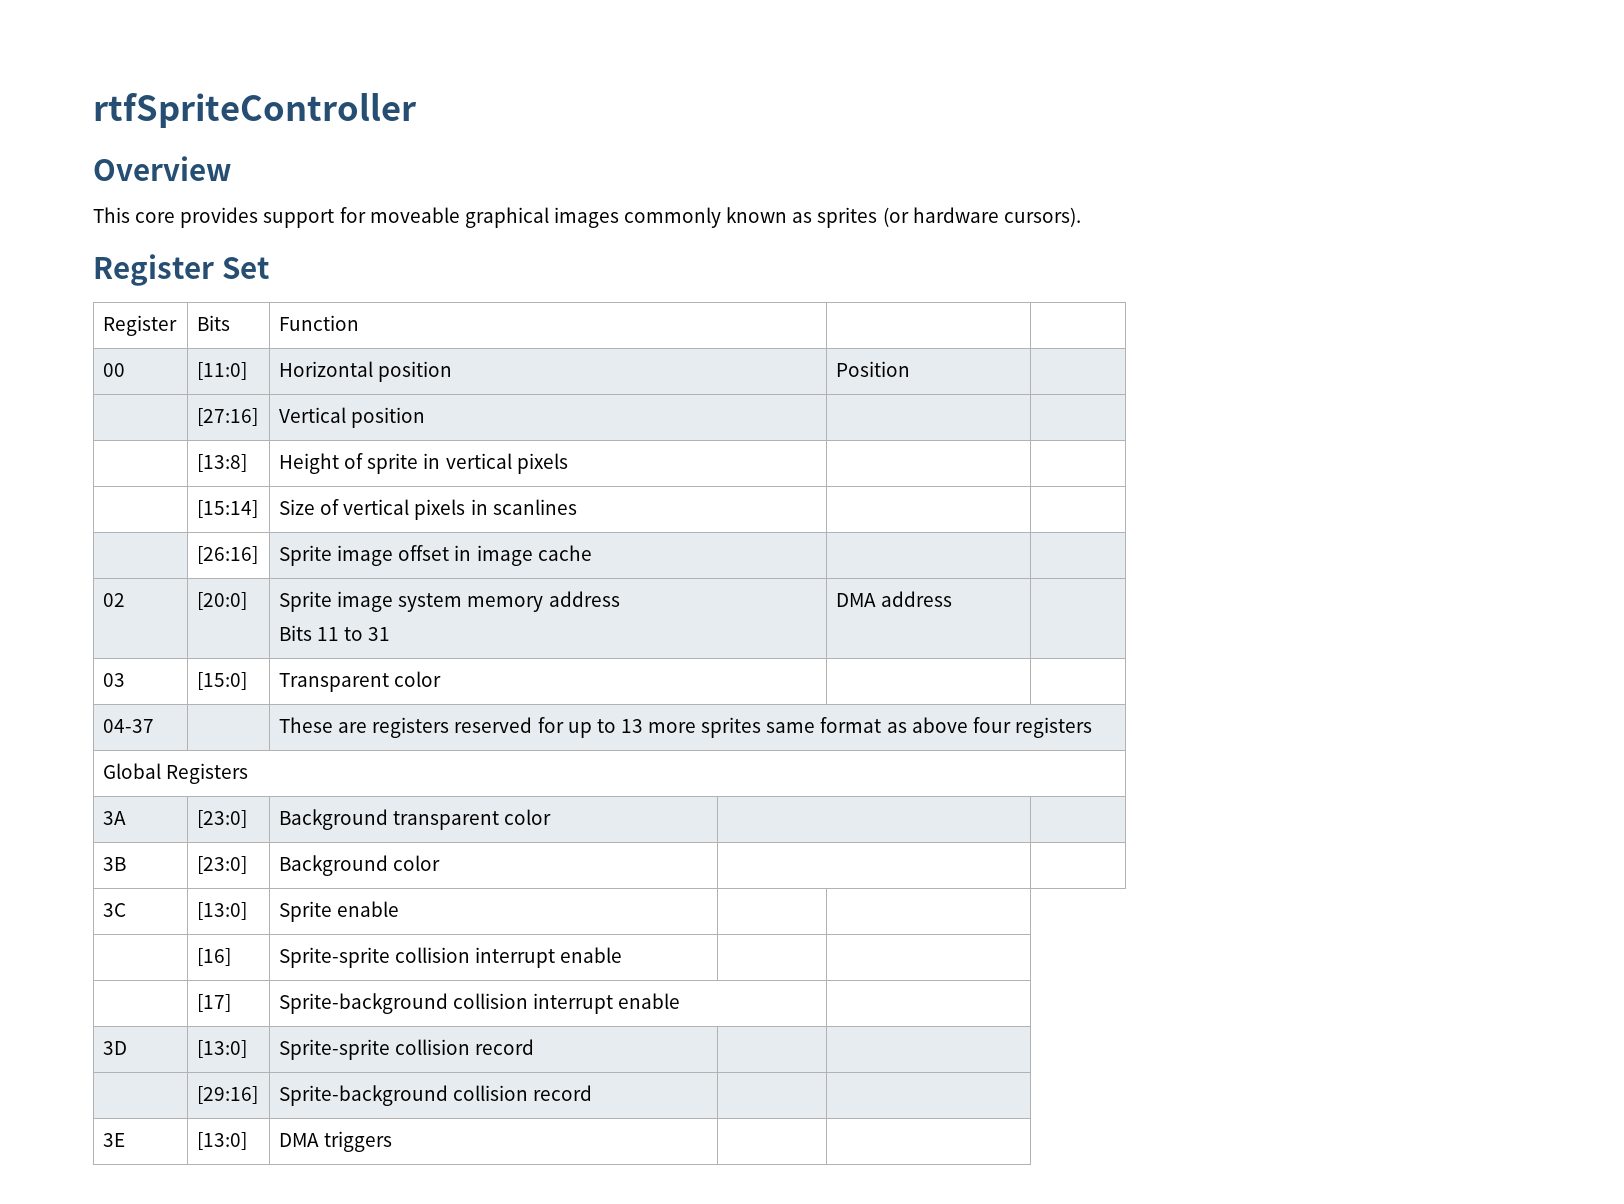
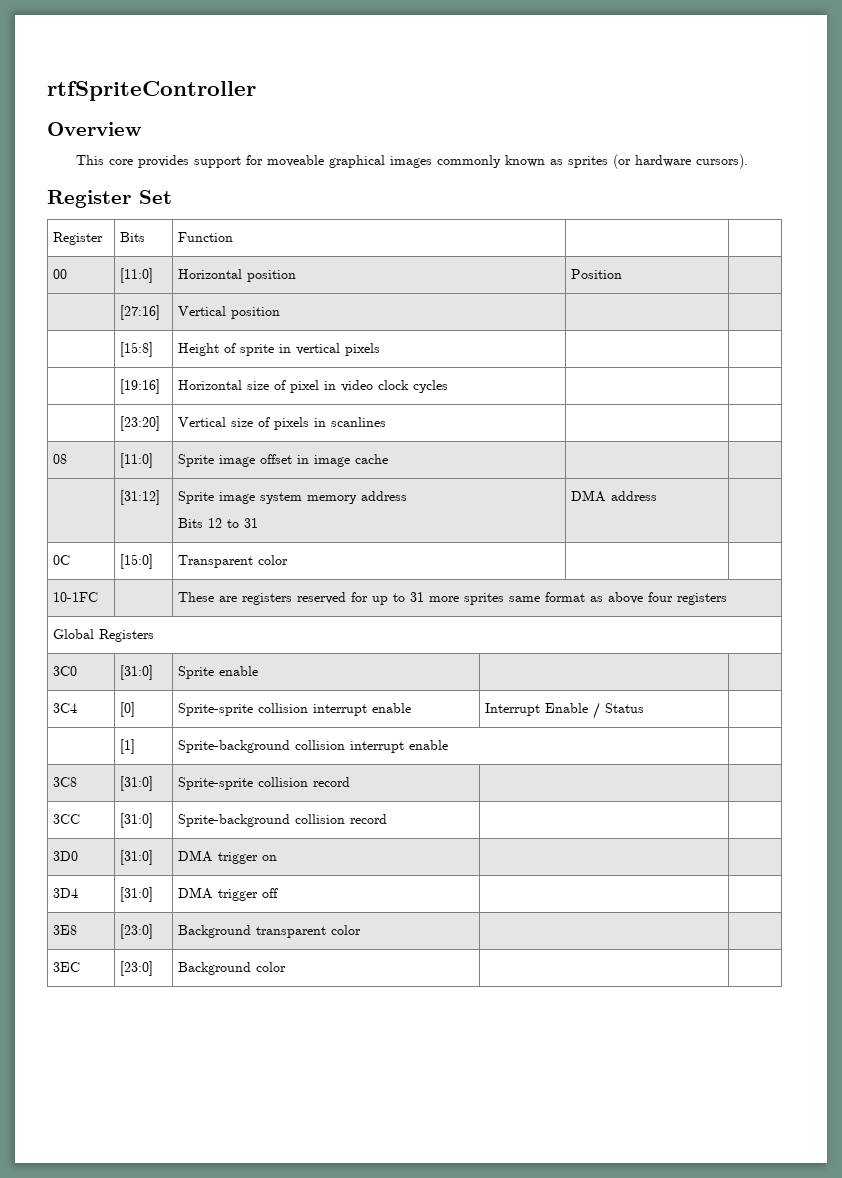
- | [13:8] | Height of sprite in vertical pixels | |
+ | [15:8] | Height of sprite in vertical pixels | |
- | [15:14] | Size of vertical pixels in scanlines | |
+ | [19:16] | Horizontal size of pixel in video clock cycles | |
+ | [23:20] | Vertical size of pixels in scanlines | |
- | [26:16] | Sprite image offset in image cache | |
+ 08 | [11:0] | Sprite image offset in image cache | |
- 02 | [20:0] | Sprite image system memory address
- Bits 11 to 31 | DMA address |
+ | [31:12] | Sprite image system memory address
+ Bits 12 to 31 | DMA address |
- 03 | [15:0] | Transparent color | |
+ 0C | [15:0] | Transparent color | |
- 04-37 | | These are registers reserved for up to 13 more sprites same format as above four registers
+ 10-1FC | | These are registers reserved for up to 31 more sprites same format as above four registers
- 3A | [23:0] | Background transparent color | |
+ 3C0 | [31:0] | Sprite enable | |
+ 3C4 | [0] | Sprite-sprite collision interrupt enable | Interrupt Enable / Status |
+ | [1] | Sprite-background collision interrupt enable |
+ 3C8 | [31:0] | Sprite-sprite collision record | |
+ 3CC | [31:0] | Sprite-background collision record | |
+ 3D0 | [31:0] | DMA trigger on | |
+ 3D4 | [31:0] | DMA trigger off | |
+ 3E8 | [23:0] | Background transparent color | |
- 3B | [23:0] | Background color | |
+ 3EC | [23:0] | Background color | |
- 3C | [13:0] | Sprite enable | |
- | [16] | Sprite-sprite collision interrupt enable | |
- | [17] | Sprite-background collision interrupt enable |
- 3D | [13:0] | Sprite-sprite collision record | |
- | [29:16] | Sprite-background collision record | |
- 3E | [13:0] | DMA triggers | |

